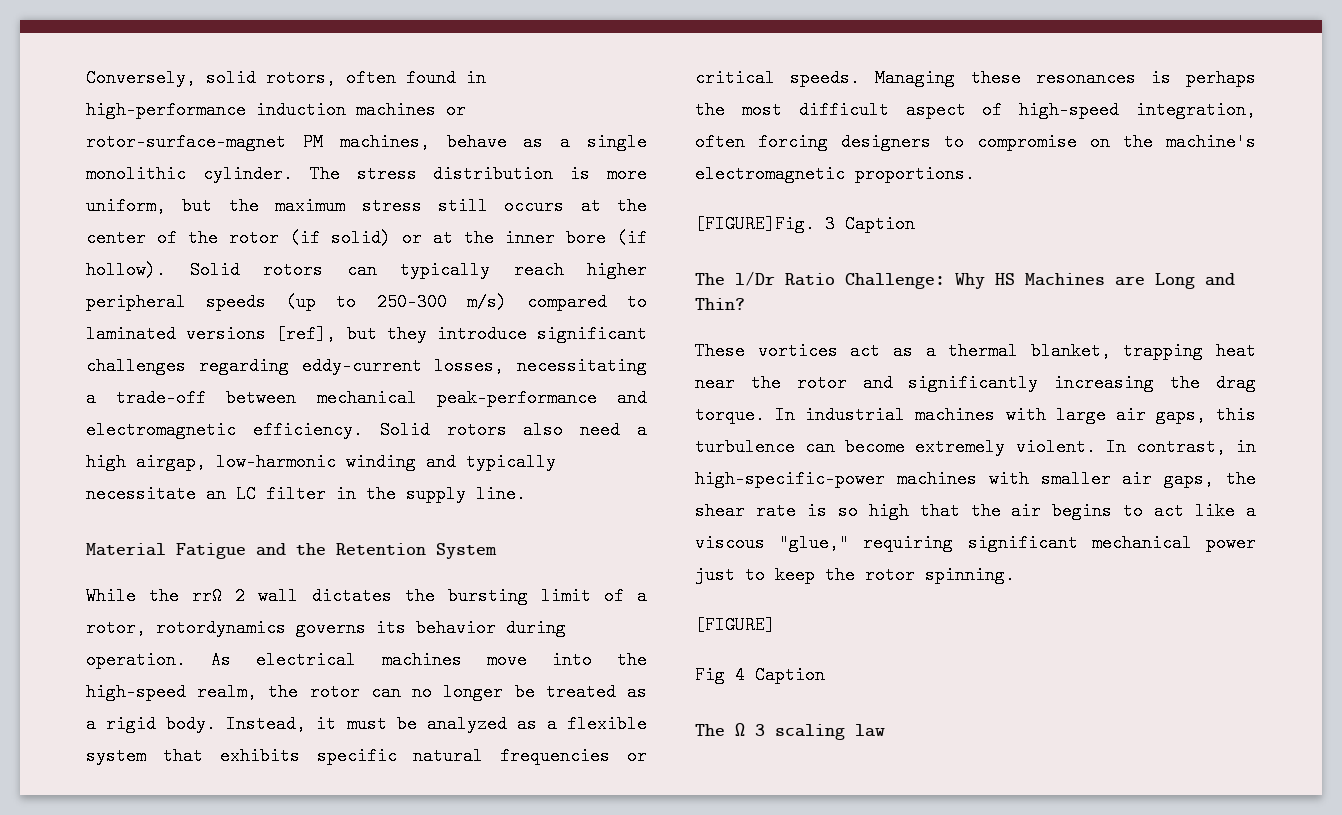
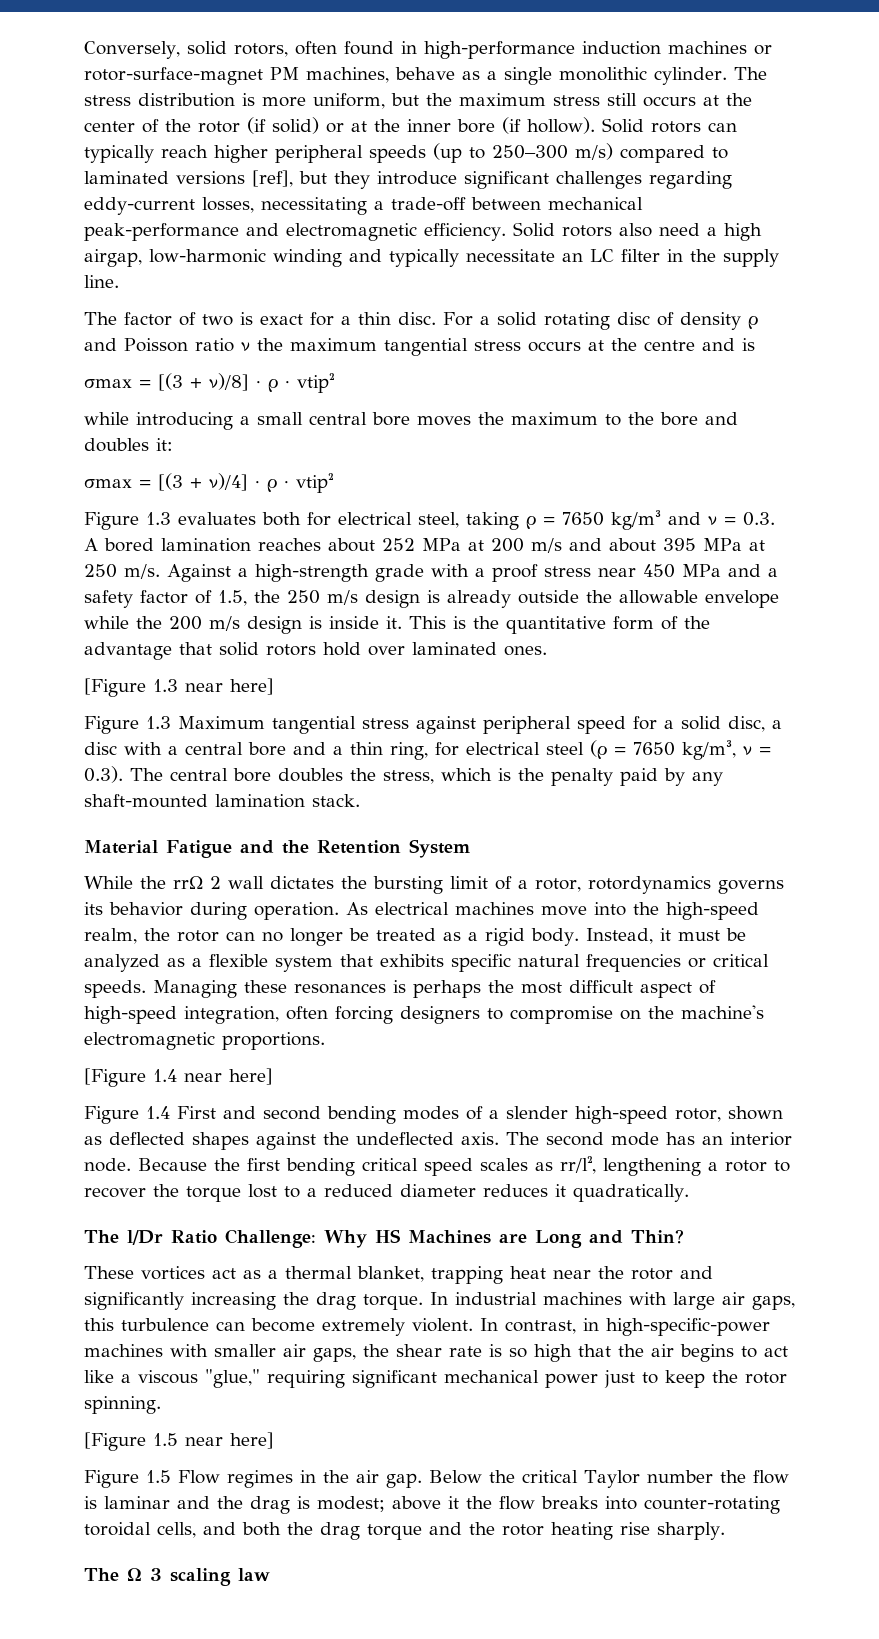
+ The factor of two is exact for a thin disc. For a solid rotating disc of density ρ and Poisson ratio ν the maximum tangential stress occurs at the centre and is
+ σmax = [(3 + ν)/8] · ρ · vtip²
+ while introducing a small central bore moves the maximum to the bore and doubles it:
+ σmax = [(3 + ν)/4] · ρ · vtip²
+ Figure 1.3 evaluates both for electrical steel, taking ρ = 7650 kg/m³ and ν = 0.3. A bored lamination reaches about 252 MPa at 200 m/s and about 395 MPa at 250 m/s. Against a high-strength grade with a proof stress near 450 MPa and a safety factor of 1.5, the 250 m/s design is already outside the allowable envelope while the 200 m/s design is inside it. This is the quantitative form of the advantage that solid rotors hold over laminated ones.
+ [Figure 1.3 near here]
+ Figure 1.3 Maximum tangential stress against peripheral speed for a solid disc, a disc with a central bore and a thin ring, for electrical steel (ρ = 7650 kg/m³, ν = 0.3). The central bore doubles the stress, which is the penalty paid by any shaft-mounted lamination stack.
- [FIGURE]Fig. 3 Caption
+ [Figure 1.4 near here]
+ Figure 1.4 First and second bending modes of a slender high-speed rotor, shown as deflected shapes against the undeflected axis. The second mode has an interior node. Because the first bending critical speed scales as rr/l², lengthening a rotor to recover the torque lost to a reduced diameter reduces it quadratically.
- [FIGURE]
- Fig 4 Caption
+ [Figure 1.5 near here]
+ Figure 1.5 Flow regimes in the air gap. Below the critical Taylor number the flow is laminar and the drag is modest; above it the flow breaks into counter-rotating toroidal cells, and both the drag torque and the rotor heating rise sharply.

